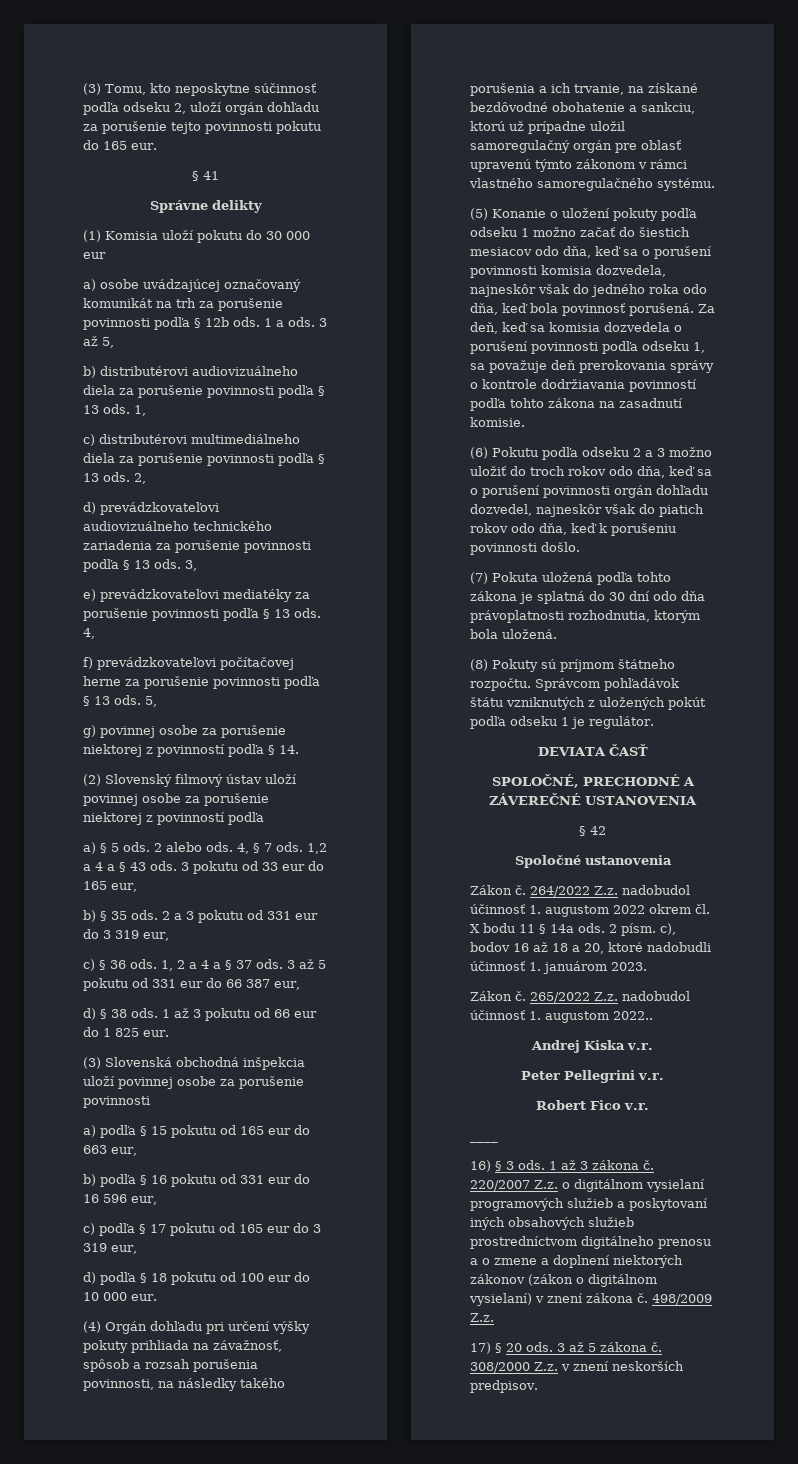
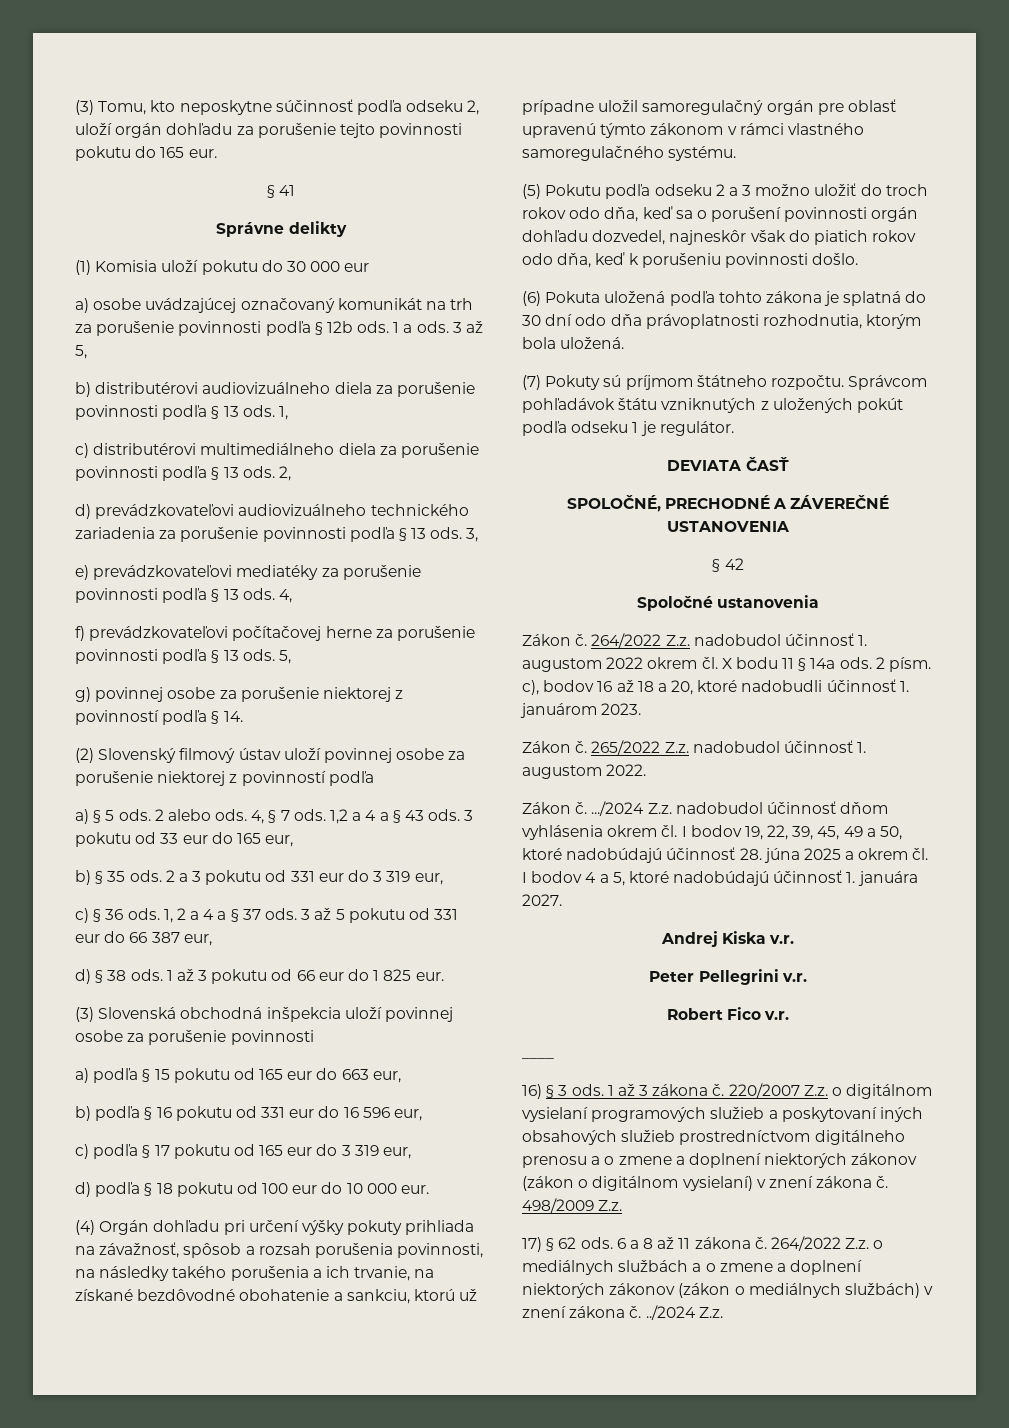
- (5) Konanie o uložení pokuty podľa odseku 1 možno začať do šiestich mesiacov odo dňa, keď sa o porušení povinnosti komisia dozvedela, najneskôr však do jedného roka odo dňa, keď bola povinnosť porušená. Za deň, keď sa komisia dozvedela o porušení povinnosti podľa odseku 1, sa považuje deň prerokovania správy o kontrole dodržiavania povinností podľa tohto zákona na zasadnutí komisie.
- (6) Pokutu podľa odseku 2 a 3 možno uložiť do troch rokov odo dňa, keď sa o porušení povinnosti orgán dohľadu dozvedel, najneskôr však do piatich rokov odo dňa, keď k porušeniu povinnosti došlo.
+ (5) Pokutu podľa odseku 2 a 3 možno uložiť do troch rokov odo dňa, keď sa o porušení povinnosti orgán dohľadu dozvedel, najneskôr však do piatich rokov odo dňa, keď k porušeniu povinnosti došlo.
- (7) Pokuta uložená podľa tohto zákona je splatná do 30 dní odo dňa právoplatnosti rozhodnutia, ktorým bola uložená.
+ (6) Pokuta uložená podľa tohto zákona je splatná do 30 dní odo dňa právoplatnosti rozhodnutia, ktorým bola uložená.
- (8) Pokuty sú príjmom štátneho rozpočtu.
+ (7) Pokuty sú príjmom štátneho rozpočtu.
- 265/2022 Z.z. nadobudol účinnosť 1. augustom 2022..
+ 265/2022 Z.z. nadobudol účinnosť 1. augustom 2022.
+ Zákon č. .../2024 Z.z. nadobudol účinnosť dňom vyhlásenia okrem čl. I bodov 19, 22, 39, 45, 49 a 50, ktoré nadobúdajú účinnosť 28. júna 2025 a okrem čl. I bodov 4 a 5, ktoré nadobúdajú účinnosť 1. januára 2027.
- 17) § 20 ods. 3 až 5 zákona č. 308/2000 Z.z. v znení neskorších predpisov.
+ 17) § 62 ods. 6 a 8 až 11 zákona č. 264/2022 Z.z. o mediálnych službách a o zmene a doplnení niektorých zákonov (zákon o mediálnych službách) v znení zákona č. ../2024 Z.z.

